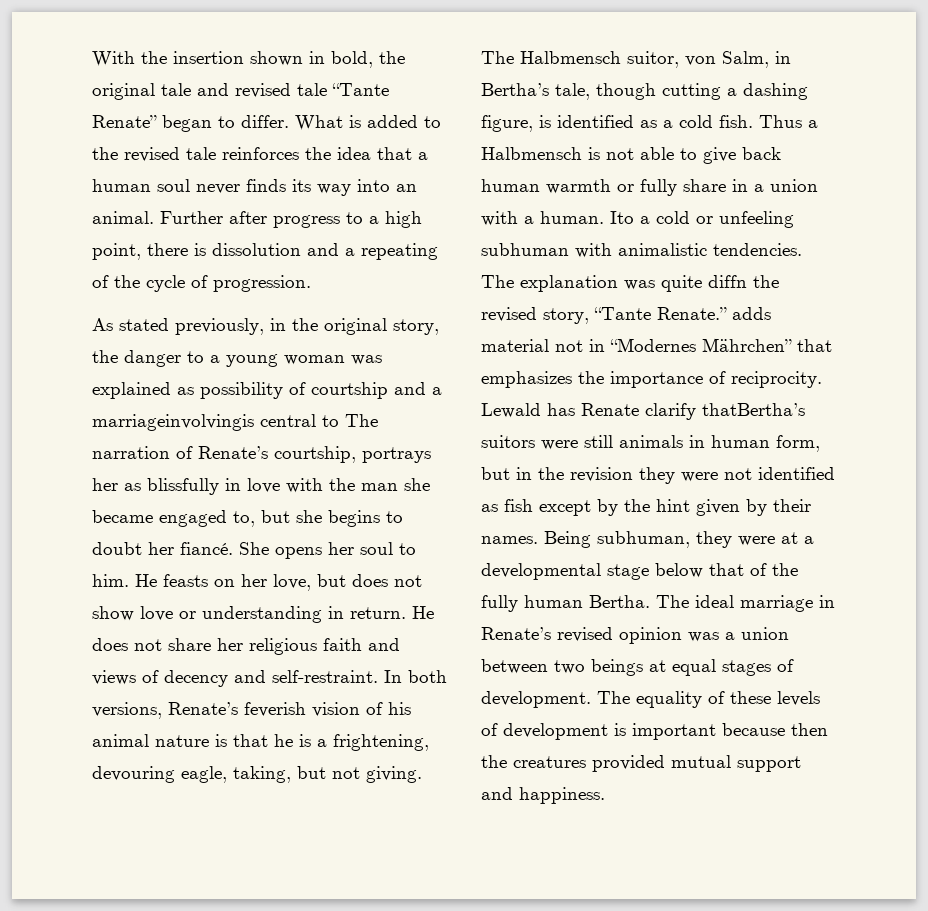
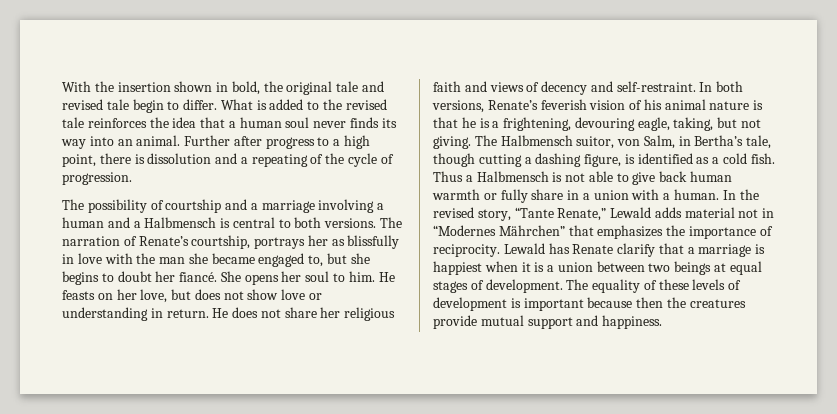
- With the insertion shown in bold, the original tale and revised tale “Tante Renate” began to differ.
+ With the insertion shown in bold, the original tale and revised tale begin to differ.
- As stated previously, in the original story, the danger to a young woman was explained as possibility of courtship and a marriageinvolvingis central to The narration of Renate’s courtship, portrays her as blissfully in love with the man she became engaged to, but she begins to doubt her fiancé.
+ The possibility of courtship and a marriage involving a human and a Halbmensch is central to both versions. The narration of Renate’s courtship, portrays her as blissfully in love with the man she became engaged to, but she begins to doubt her fiancé.
- Ito a cold or unfeeling subhuman with animalistic tendencies. The explanation was quite diffn the revised story, “Tante Renate.” adds material not in “Modernes Mährchen” that emphasizes the importance of reciprocity.
+ In the revised story, “Tante Renate,” Lewald adds material not in “Modernes Mährchen” that emphasizes the importance of reciprocity.
- Lewald has Renate clarify thatBertha’s suitors were still animals in human form, but in the revision they were not identified as fish except by the hint given by their names. Being subhuman, they were at a developmental stage below that of the fully human Bertha. The ideal marriage in Renate’s revised opinion was a union between two beings at equal stages of development.
+ Lewald has Renate clarify that a marriage is happiest when it is a union between two beings at equal stages of development.
- The equality of these levels of development is important because then the creatures provided mutual support and happiness.
+ The equality of these levels of development is important because then the creatures provide mutual support and happiness.

